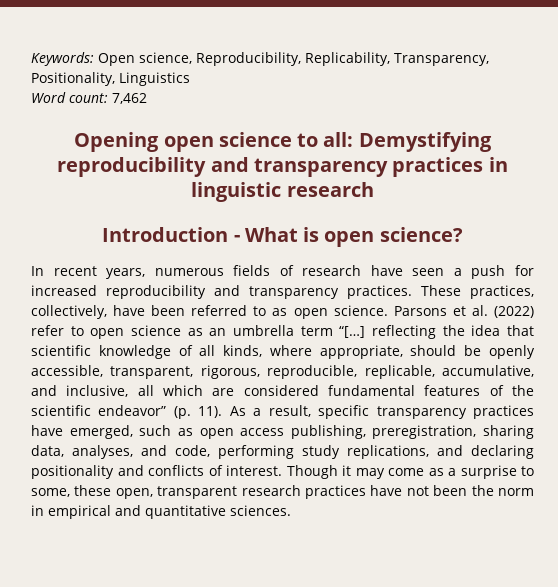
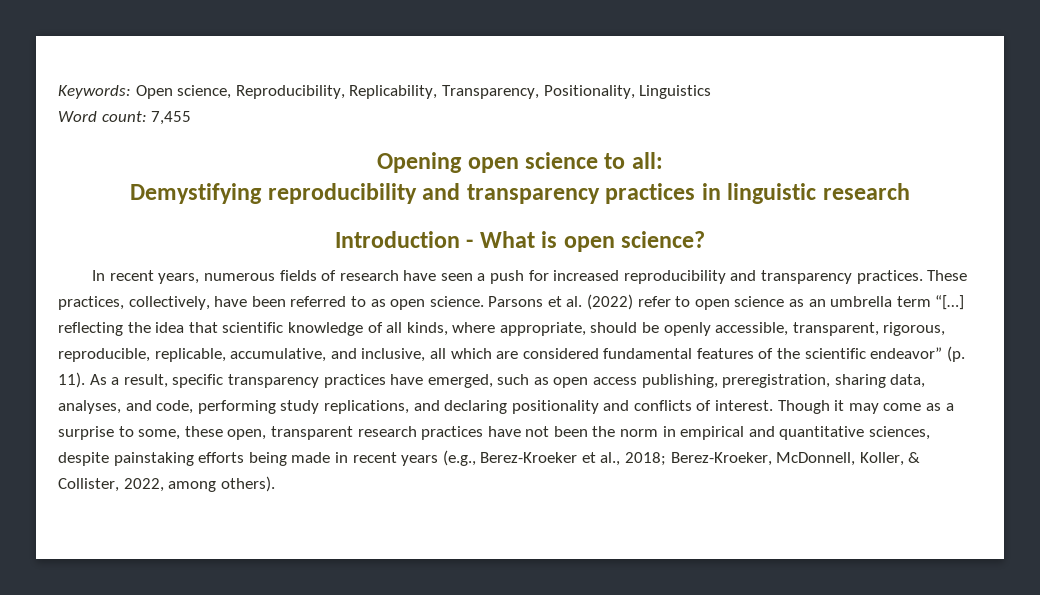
- Word count: 7,462
+ Word count: 7,455
- Opening open science to all: Demystifying reproducibility and transparency practices in linguistic research
+ Opening open science to all:
+ Demystifying reproducibility and transparency practices in linguistic research
- Though it may come as a surprise to some, these open, transparent research practices have not been the norm in empirical and quantitative sciences.
+ Though it may come as a surprise to some, these open, transparent research practices have not been the norm in empirical and quantitative sciences, despite painstaking efforts being made in recent years (e.g., Berez-Kroeker et al., 2018; Berez-Kroeker, McDonnell, Koller, & Collister, 2022, among others).

